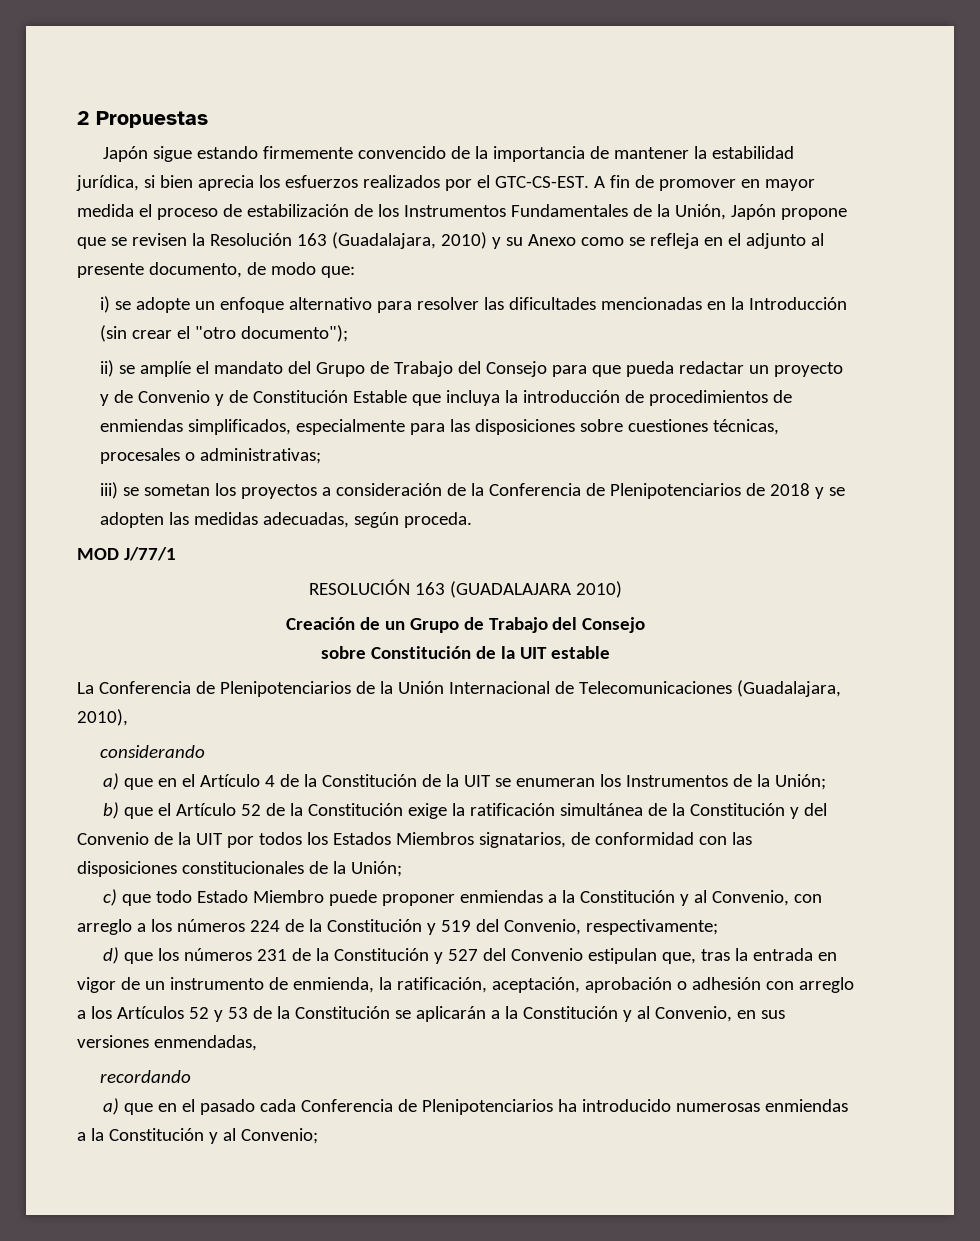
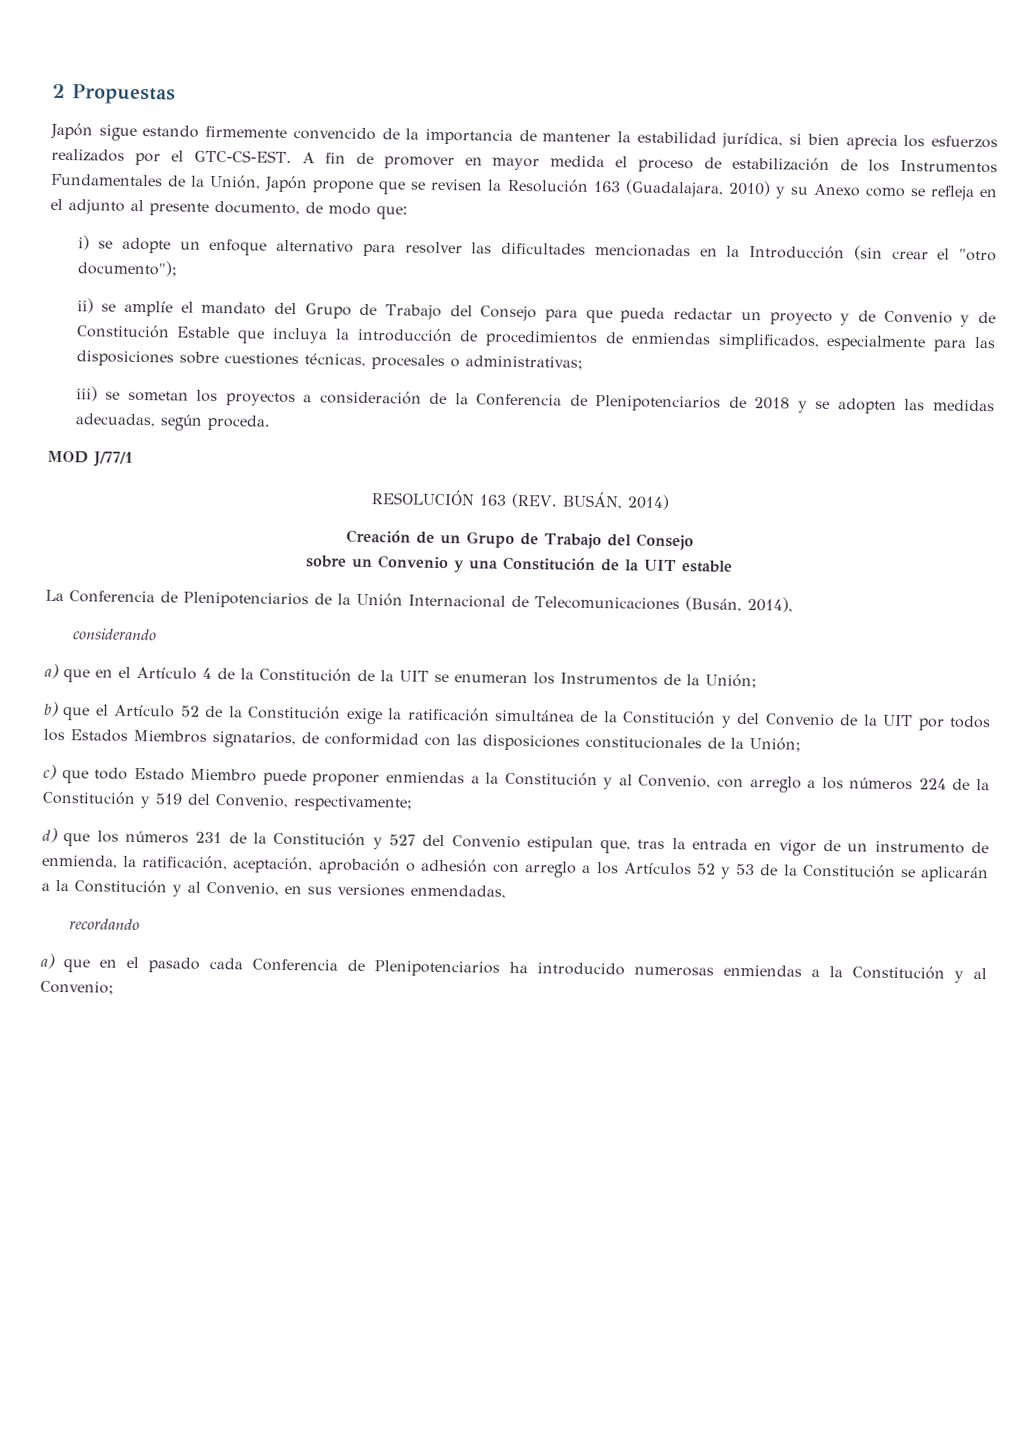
- RESOLUCIÓN 163 (GUADALAJARA 2010)
+ RESOLUCIÓN 163 (REV. BUSÁN, 2014)
- sobre Constitución de la UIT estable
+ sobre un Convenio y una Constitución de la UIT estable
- La Conferencia de Plenipotenciarios de la Unión Internacional de Telecomunicaciones (Guadalajara, 2010),
+ La Conferencia de Plenipotenciarios de la Unión Internacional de Telecomunicaciones (Busán, 2014),

